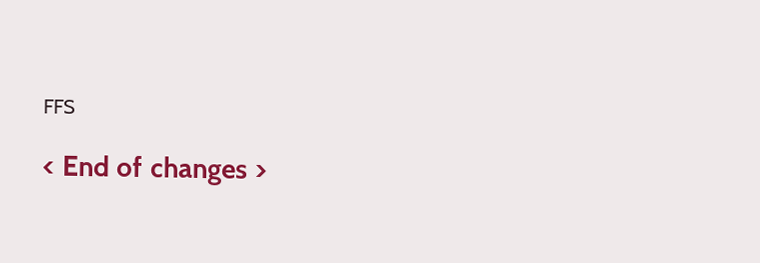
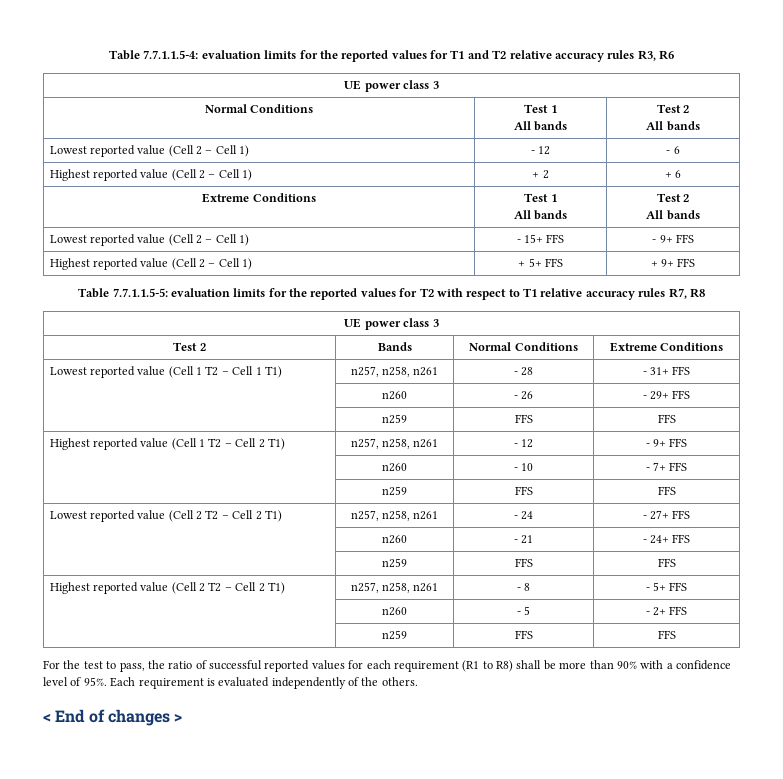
- FFS
+ Table 7.7.1.1.5-4: evaluation limits for the reported values for T1 and T2 relative accuracy rules R3, R6
+ UE power class 3
+ Normal Conditions | Test 1
+ All bands | Test 2
+ All bands
+ Lowest reported value (Cell 2 – Cell 1) | - 12 | - 6
+ Highest reported value (Cell 2 – Cell 1) | + 2 | + 6
+ Extreme Conditions | Test 1
+ All bands | Test 2
+ All bands
+ Lowest reported value (Cell 2 – Cell 1) | - 15+ FFS | - 9+ FFS
+ Highest reported value (Cell 2 – Cell 1) | + 5+ FFS | + 9+ FFS
+ Table 7.7.1.1.5-5: evaluation limits for the reported values for T2 with respect to T1 relative accuracy rules R7, R8
+ UE power class 3
+ Test 2 | Bands | Normal Conditions | Extreme Conditions
+ Lowest reported value (Cell 1 T2 – Cell 1 T1) | n257, n258, n261 | - 28 | - 31+ FFS
+ | n260 | - 26 | - 29+ FFS
+ | n259 | FFS | FFS
+ Highest reported value (Cell 1 T2 – Cell 2 T1) | n257, n258, n261 | - 12 | - 9+ FFS
+ | n260 | - 10 | - 7+ FFS
+ | n259 | FFS | FFS
+ Lowest reported value (Cell 2 T2 – Cell 2 T1) | n257, n258, n261 | - 24 | - 27+ FFS
+ | n260 | - 21 | - 24+ FFS
+ | n259 | FFS | FFS
+ Highest reported value (Cell 2 T2 – Cell 2 T1) | n257, n258, n261 | - 8 | - 5+ FFS
+ | n260 | - 5 | - 2+ FFS
+ | n259 | FFS | FFS
+ For the test to pass, the ratio of successful reported values for each requirement (R1 to R8) shall be more than 90% with a confidence level of 95%. Each requirement is evaluated independently of the others.

